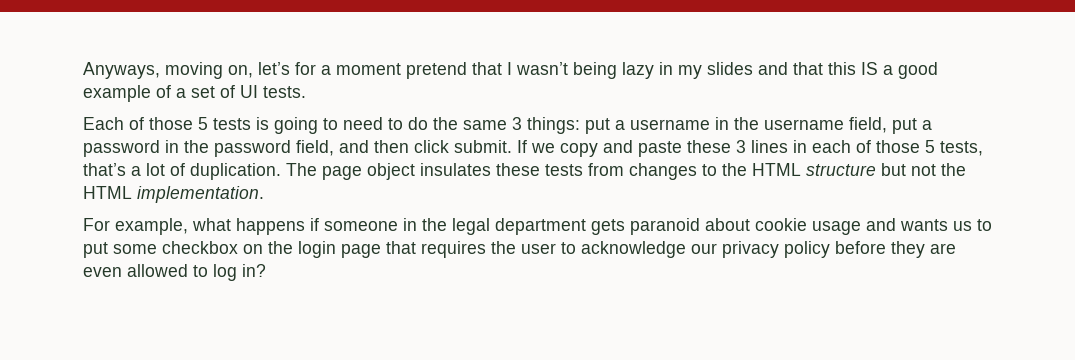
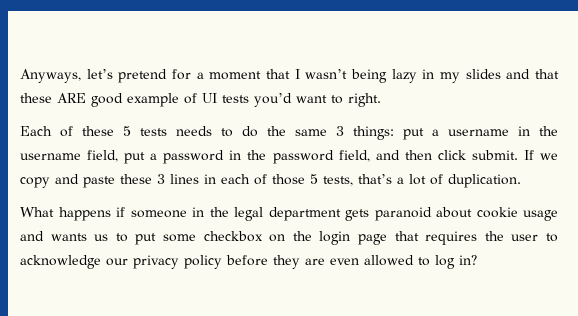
- Anyways, moving on, let’s for a moment pretend that I wasn’t being lazy in my slides and that this IS a good example of a set of UI tests.
+ Anyways, let’s pretend for a moment that I wasn’t being lazy in my slides and that these ARE good example of UI tests you’d want to right.
- Each of those 5 tests is going to need to do the same 3 things: put a username in the username field, put a password in the password field, and then click submit.
+ Each of these 5 tests needs to do the same 3 things: put a username in the username field, put a password in the password field, and then click submit.
- If we copy and paste these 3 lines in each of those 5 tests, that’s a lot of duplication. The page object insulates these tests from changes to the HTML structure but not the HTML implementation.
- For example, what happens if someone in the legal department gets paranoid about cookie usage and wants us to put some checkbox on the login page that requires the user to acknowledge our privacy policy before they are even allowed to log in?
+ If we copy and paste these 3 lines in each of those 5 tests, that’s a lot of duplication.
+ What happens if someone in the legal department gets paranoid about cookie usage and wants us to put some checkbox on the login page that requires the user to acknowledge our privacy policy before they are even allowed to log in?

